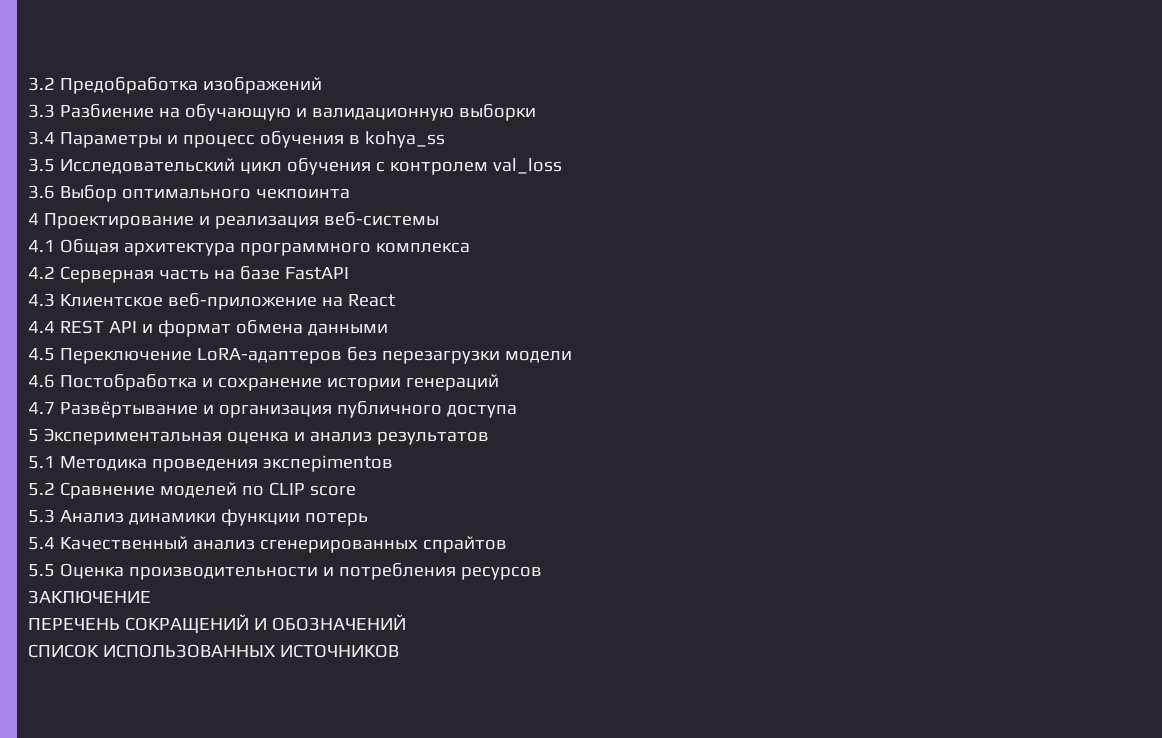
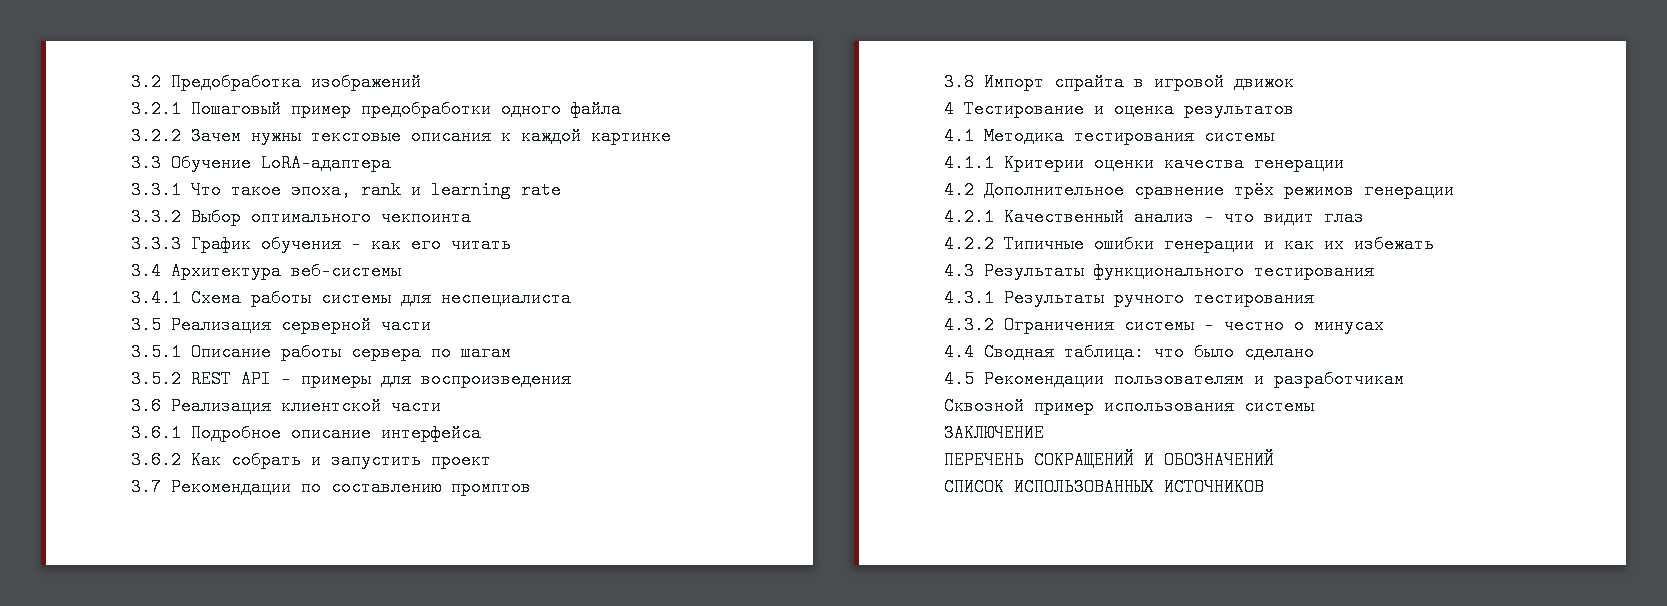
- 3.3 Разбиение на обучающую и валидационную выборки
- 3.4 Параметры и процесс обучения в kohya_ss
- 3.5 Исследовательский цикл обучения с контролем val_loss
- 3.6 Выбор оптимального чекпоинта
- 4 Проектирование и реализация веб-системы
- 4.1 Общая архитектура программного комплекса
- 4.2 Серверная часть на базе FastAPI
- 4.3 Клиентское веб-приложение на React
- 4.4 REST API и формат обмена данными
- 4.5 Переключение LoRA-адаптеров без перезагрузки модели
- 4.6 Постобработка и сохранение истории генераций
- 4.7 Развёртывание и организация публичного доступа
- 5 Экспериментальная оценка и анализ результатов
- 5.1 Методика проведения эксперimentов
- 5.2 Сравнение моделей по CLIP score
- 5.3 Анализ динамики функции потерь
- 5.4 Качественный анализ сгенерированных спрайтов
- 5.5 Оценка производительности и потребления ресурсов
+ 3.2.1 Пошаговый пример предобработки одного файла
+ 3.2.2 Зачем нужны текстовые описания к каждой картинке
+ 3.3 Обучение LoRA-адаптера
+ 3.3.1 Что такое эпоха, rank и learning rate
+ 3.3.2 Выбор оптимального чекпоинта
+ 3.3.3 График обучения — как его читать
+ 3.4 Архитектура веб-системы
+ 3.4.1 Схема работы системы для неспециалиста
+ 3.5 Реализация серверной части
+ 3.5.1 Описание работы сервера по шагам
+ 3.5.2 REST API — примеры для воспроизведения
+ 3.6 Реализация клиентской части
+ 3.6.1 Подробное описание интерфейса
+ 3.6.2 Как собрать и запустить проект
+ 3.7 Рекомендации по составлению промптов
+ 3.8 Импорт спрайта в игровой движок
+ 4 Тестирование и оценка результатов
+ 4.1 Методика тестирования системы
+ 4.1.1 Критерии оценки качества генерации
+ 4.2 Дополнительное сравнение трёх режимов генерации
+ 4.2.1 Качественный анализ — что видит глаз
+ 4.2.2 Типичные ошибки генерации и как их избежать
+ 4.3 Результаты функционального тестирования
+ 4.3.1 Результаты ручного тестирования
+ 4.3.2 Ограничения системы — честно о минусах
+ 4.4 Сводная таблица: что было сделано
+ 4.5 Рекомендации пользователям и разработчикам
+ Сквозной пример использования системы

